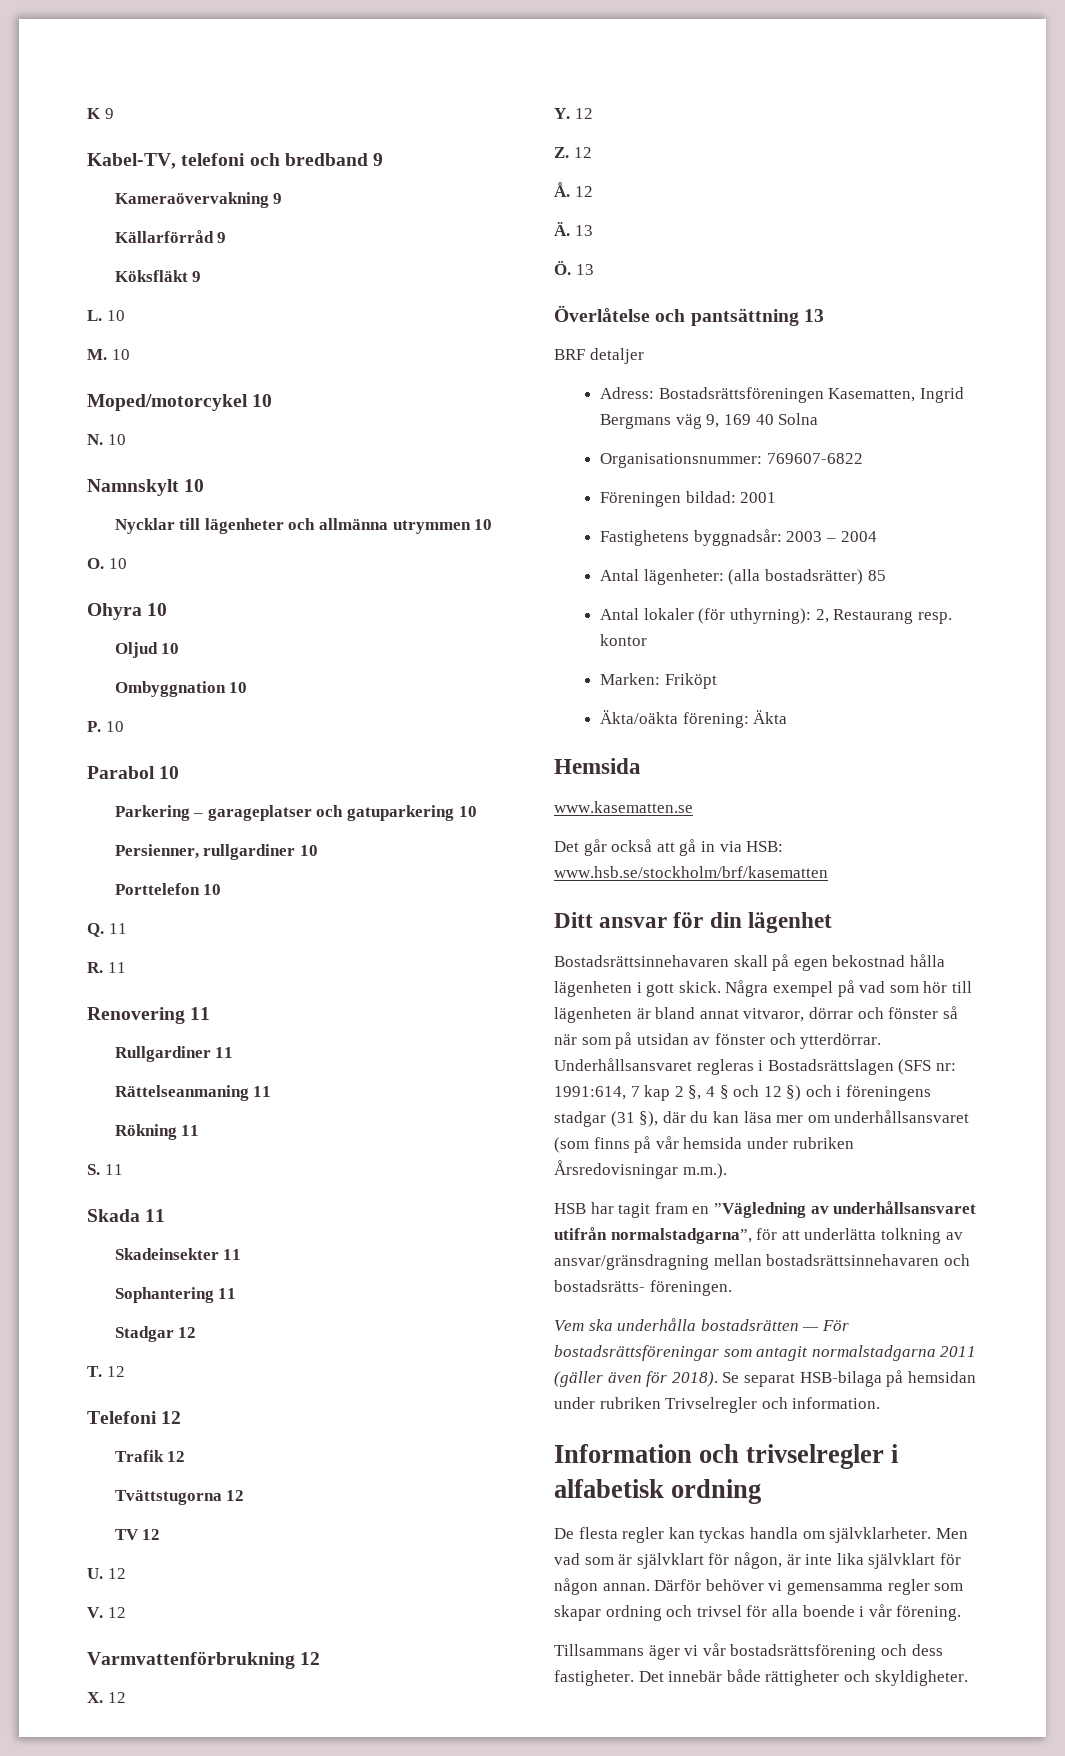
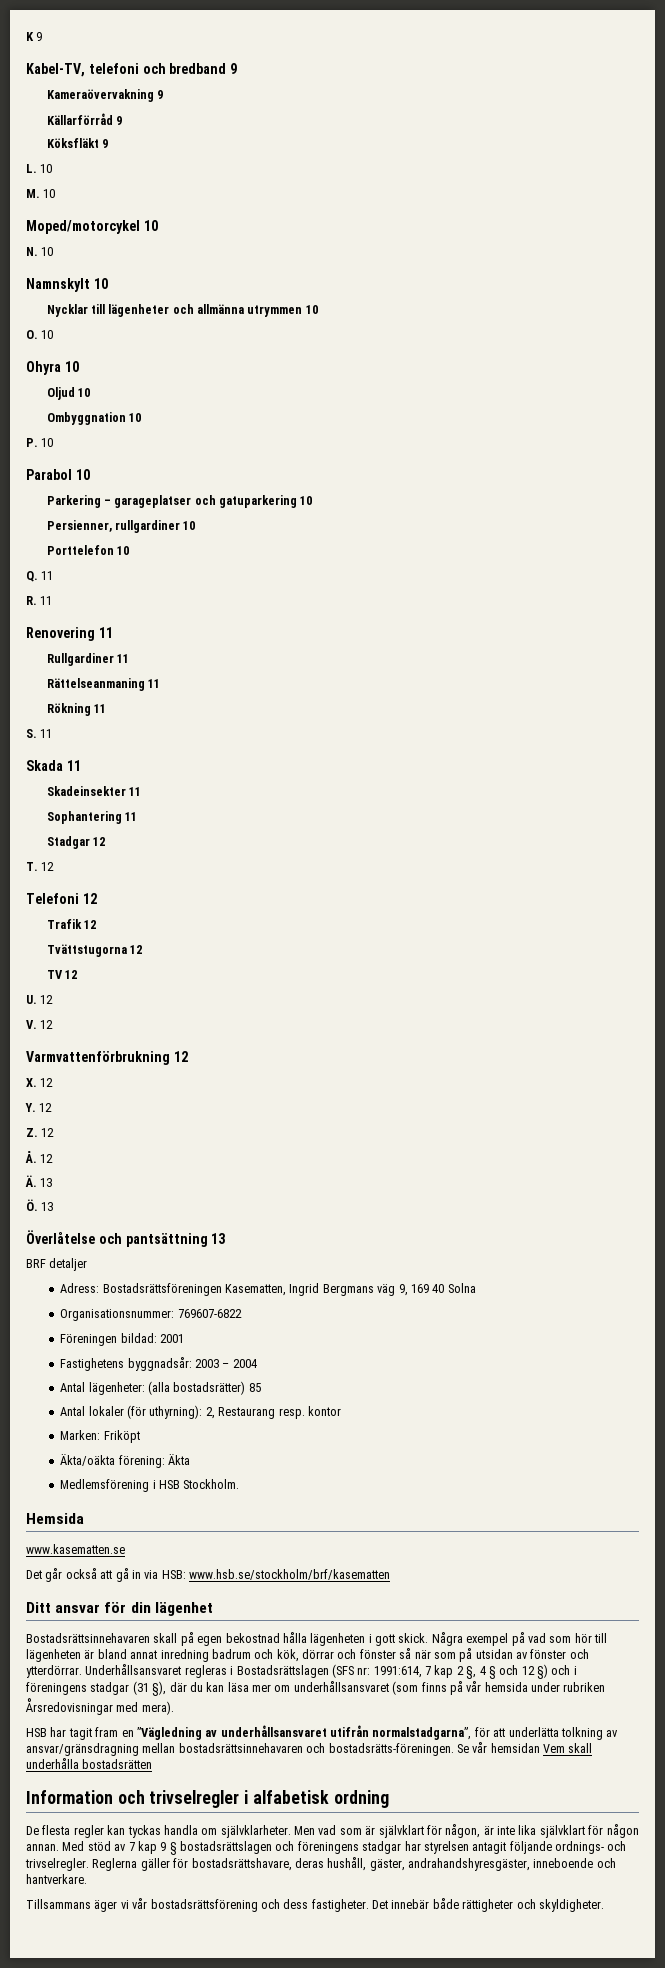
+ Medlemsförening i HSB Stockholm.
- Några exempel på vad som hör till lägenheten är bland annat vitvaror, dörrar och fönster så när som på utsidan av fönster och ytterdörrar.
+ Några exempel på vad som hör till lägenheten är bland annat inredning badrum och kök, dörrar och fönster så när som på utsidan av fönster och ytterdörrar.
- Underhållsansvaret regleras i Bostadsrättslagen (SFS nr: 1991:614, 7 kap 2 §, 4 § och 12 §) och i föreningens stadgar (31 §), där du kan läsa mer om underhållsansvaret (som finns på vår hemsida under rubriken Årsredovisningar m.m.).
+ Underhållsansvaret regleras i Bostadsrättslagen (SFS nr: 1991:614, 7 kap 2 §, 4 § och 12 §) och i föreningens stadgar (31 §), där du kan läsa mer om underhållsansvaret (som finns på vår hemsida under rubriken Årsredovisningar med mera).
- HSB har tagit fram en ”Vägledning av underhållsansvaret utifrån normalstadgarna”, för att underlätta tolkning av ansvar/gränsdragning mellan bostadsrättsinnehavaren och bostadsrätts- föreningen.
- Vem ska underhålla bostadsrätten — För bostadsrättsföreningar som antagit normalstadgarna 2011 (gäller även för 2018). Se separat HSB-bilaga på hemsidan under rubriken Trivselregler och information.
+ HSB har tagit fram en ”Vägledning av underhållsansvaret utifrån normalstadgarna”, för att underlätta tolkning av ansvar/gränsdragning mellan bostadsrättsinnehavaren och bostadsrätts-föreningen. Se vår hemsidan Vem skall underhålla bostadsrätten
- Därför behöver vi gemensamma regler som skapar ordning och trivsel för alla boende i vår förening.
+ Med stöd av 7 kap 9 § bostadsrättslagen och föreningens stadgar har styrelsen antagit följande ordnings- och trivselregler. Reglerna gäller för bostadsrättshavare, deras hushåll, gäster, andrahandshyresgäster, inneboende och hantverkare.

